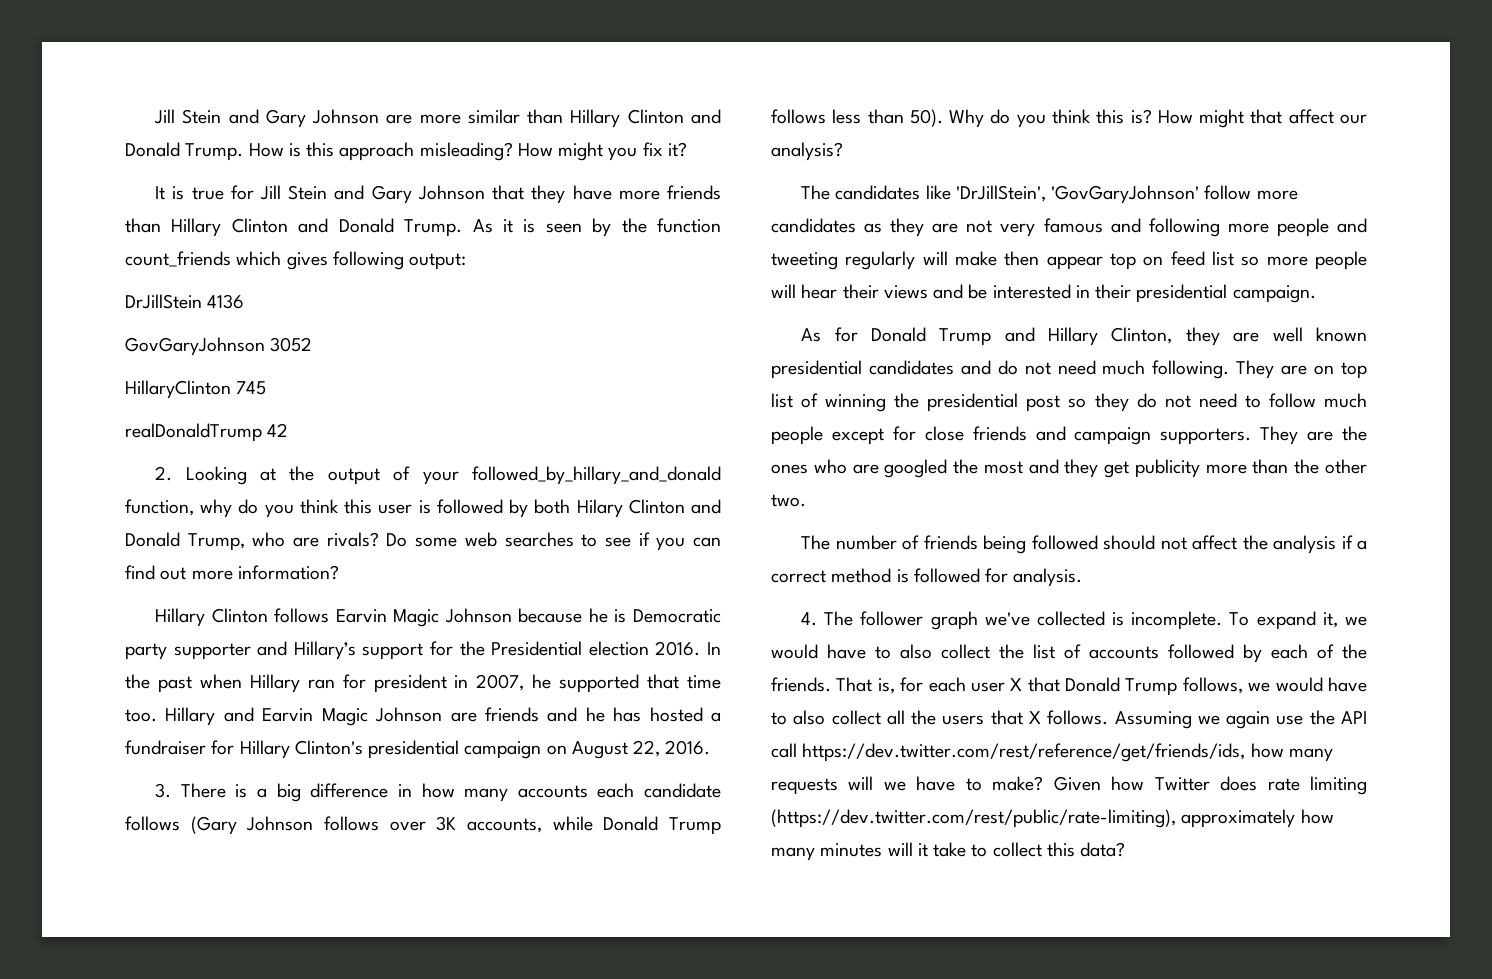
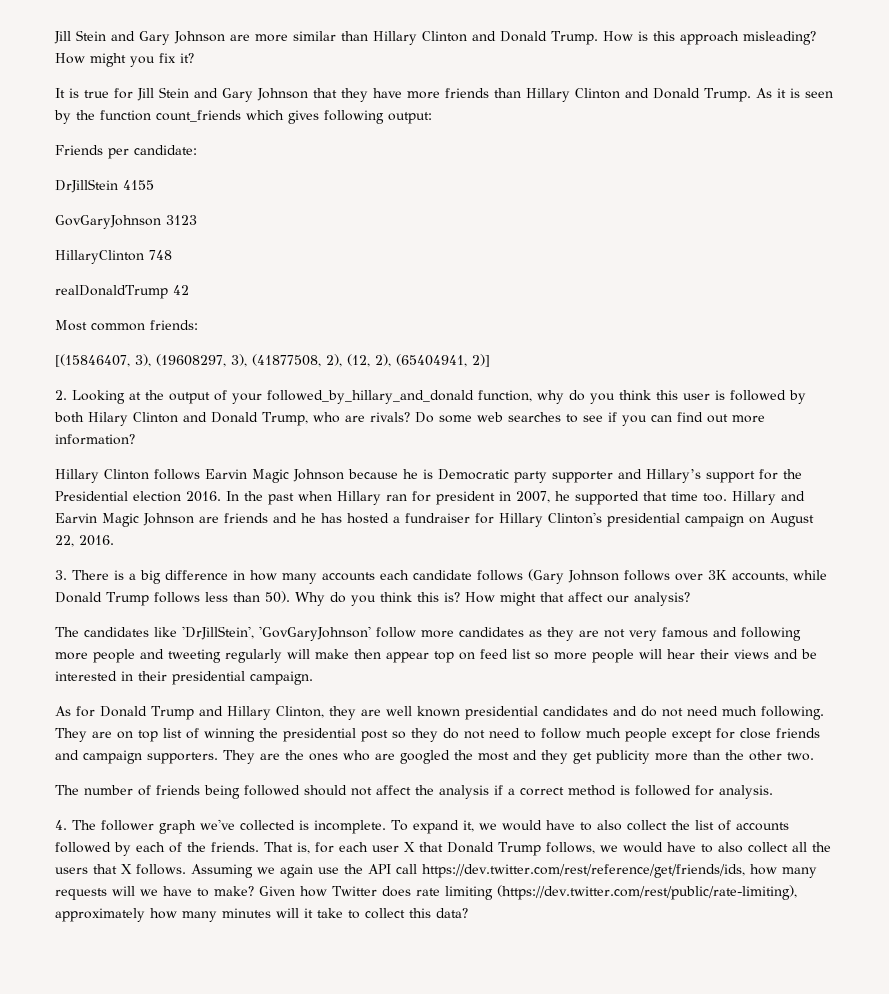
+ Friends per candidate:
- DrJillStein 4136
+ DrJillStein 4155
- GovGaryJohnson 3052
+ GovGaryJohnson 3123
- HillaryClinton 745
+ HillaryClinton 748
+ Most common friends:
+ [(15846407, 3), (19608297, 3), (41877508, 2), (12, 2), (65404941, 2)]

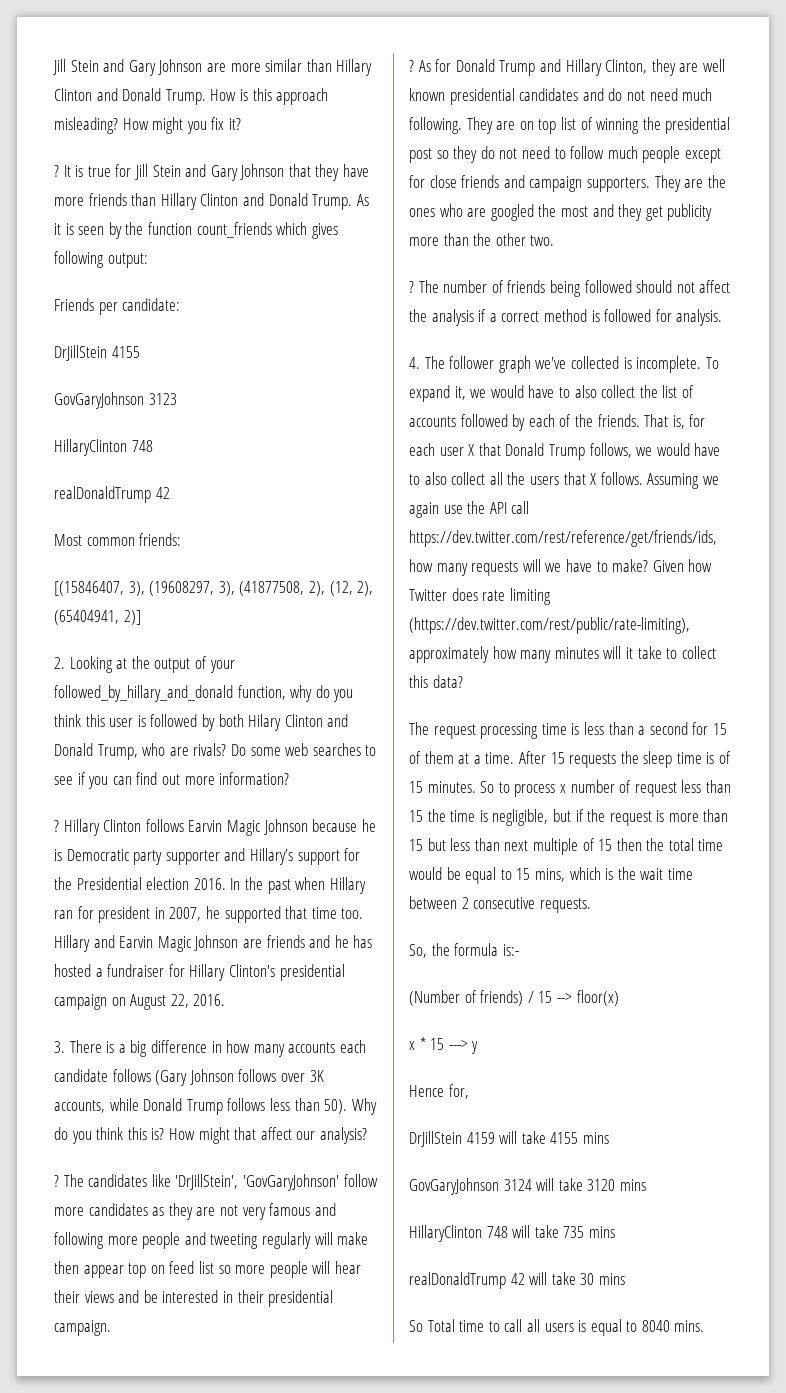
  How might you fix it?
- It is true for Jill Stein and Gary Johnson that they have more friends than Hillary Clinton and Donald Trump.
+ ? It is true for Jill Stein and Gary Johnson that they have more friends than Hillary Clinton and Donald Trump.
  Do some web searches to see if you can find out more information?
- Hillary Clinton follows Earvin Magic Johnson because he is Democratic party supporter and Hillary’s support for the Presidential election 2016.
+ ? Hillary Clinton follows Earvin Magic Johnson because he is Democratic party supporter and Hillary’s support for the Presidential election 2016.
  How might that affect our analysis?
- The candidates like 'DrJillStein', 'GovGaryJohnson' follow more candidates as they are not very famous and following more people and tweeting regularly will make then appear top on feed list so more people will hear their views and be interested in their presidential campaign.
- As for Donald Trump and Hillary Clinton, they are well known presidential candidates and do not need much following.
+ ? The candidates like 'DrJillStein', 'GovGaryJohnson' follow more candidates as they are not very famous and following more people and tweeting regularly will make then appear top on feed list so more people will hear their views and be interested in their presidential campaign.
+ ? As for Donald Trump and Hillary Clinton, they are well known presidential candidates and do not need much following.
  They are the ones who are googled the most and they get publicity more than the other two.
- The number of friends being followed should not affect the analysis if a correct method is followed for analysis.
+ ? The number of friends being followed should not affect the analysis if a correct method is followed for analysis.
+ The request processing time is less than a second for 15 of them at a time. After 15 requests the sleep time is of 15 minutes. So to process x number of request less than 15 the time is negligible, but if the request is more than 15 but less than next multiple of 15 then the total time would be equal to 15 mins, which is the wait time between 2 consecutive requests.
+ So, the formula is:-
+ (Number of friends) / 15 --> floor(x)
+ x * 15 ---> y
+ Hence for,
+ DrJillStein 4159 will take 4155 mins
+ GovGaryJohnson 3124 will take 3120 mins
+ HillaryClinton 748 will take 735 mins
+ realDonaldTrump 42 will take 30 mins
+ So Total time to call all users is equal to 8040 mins.

